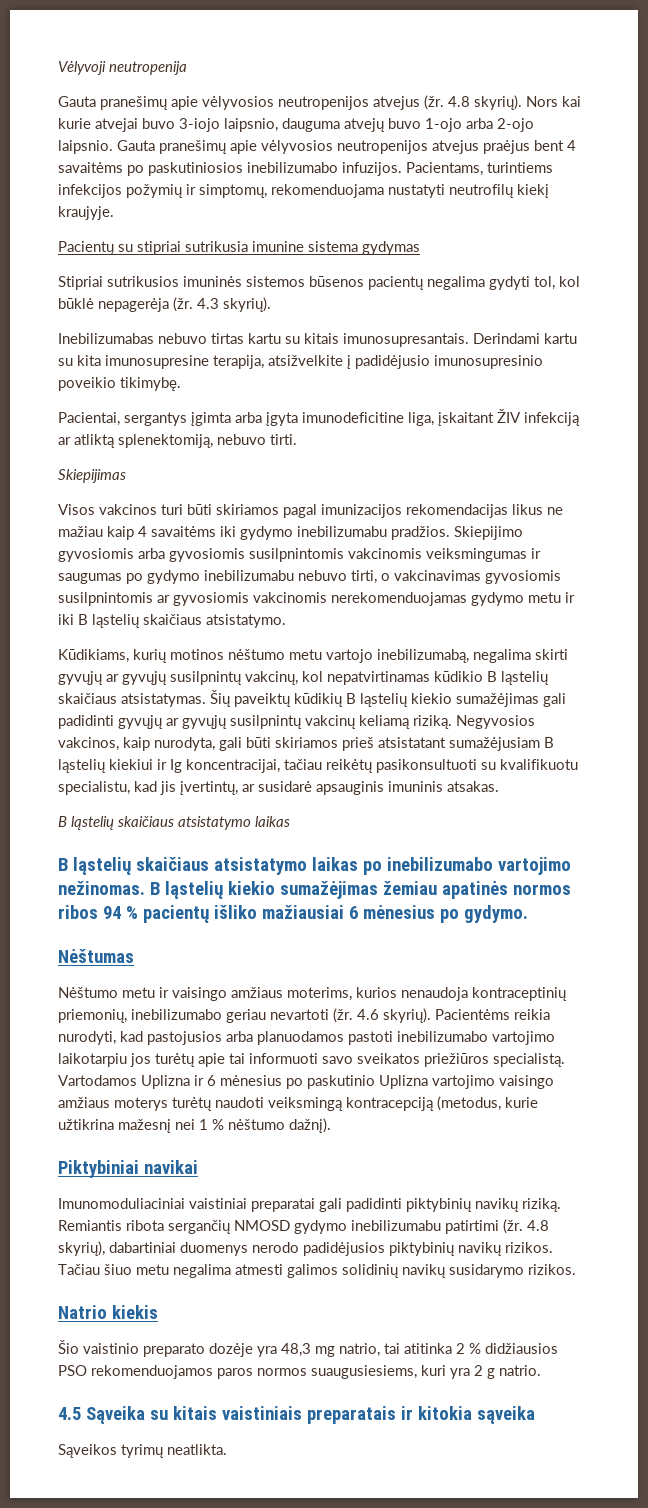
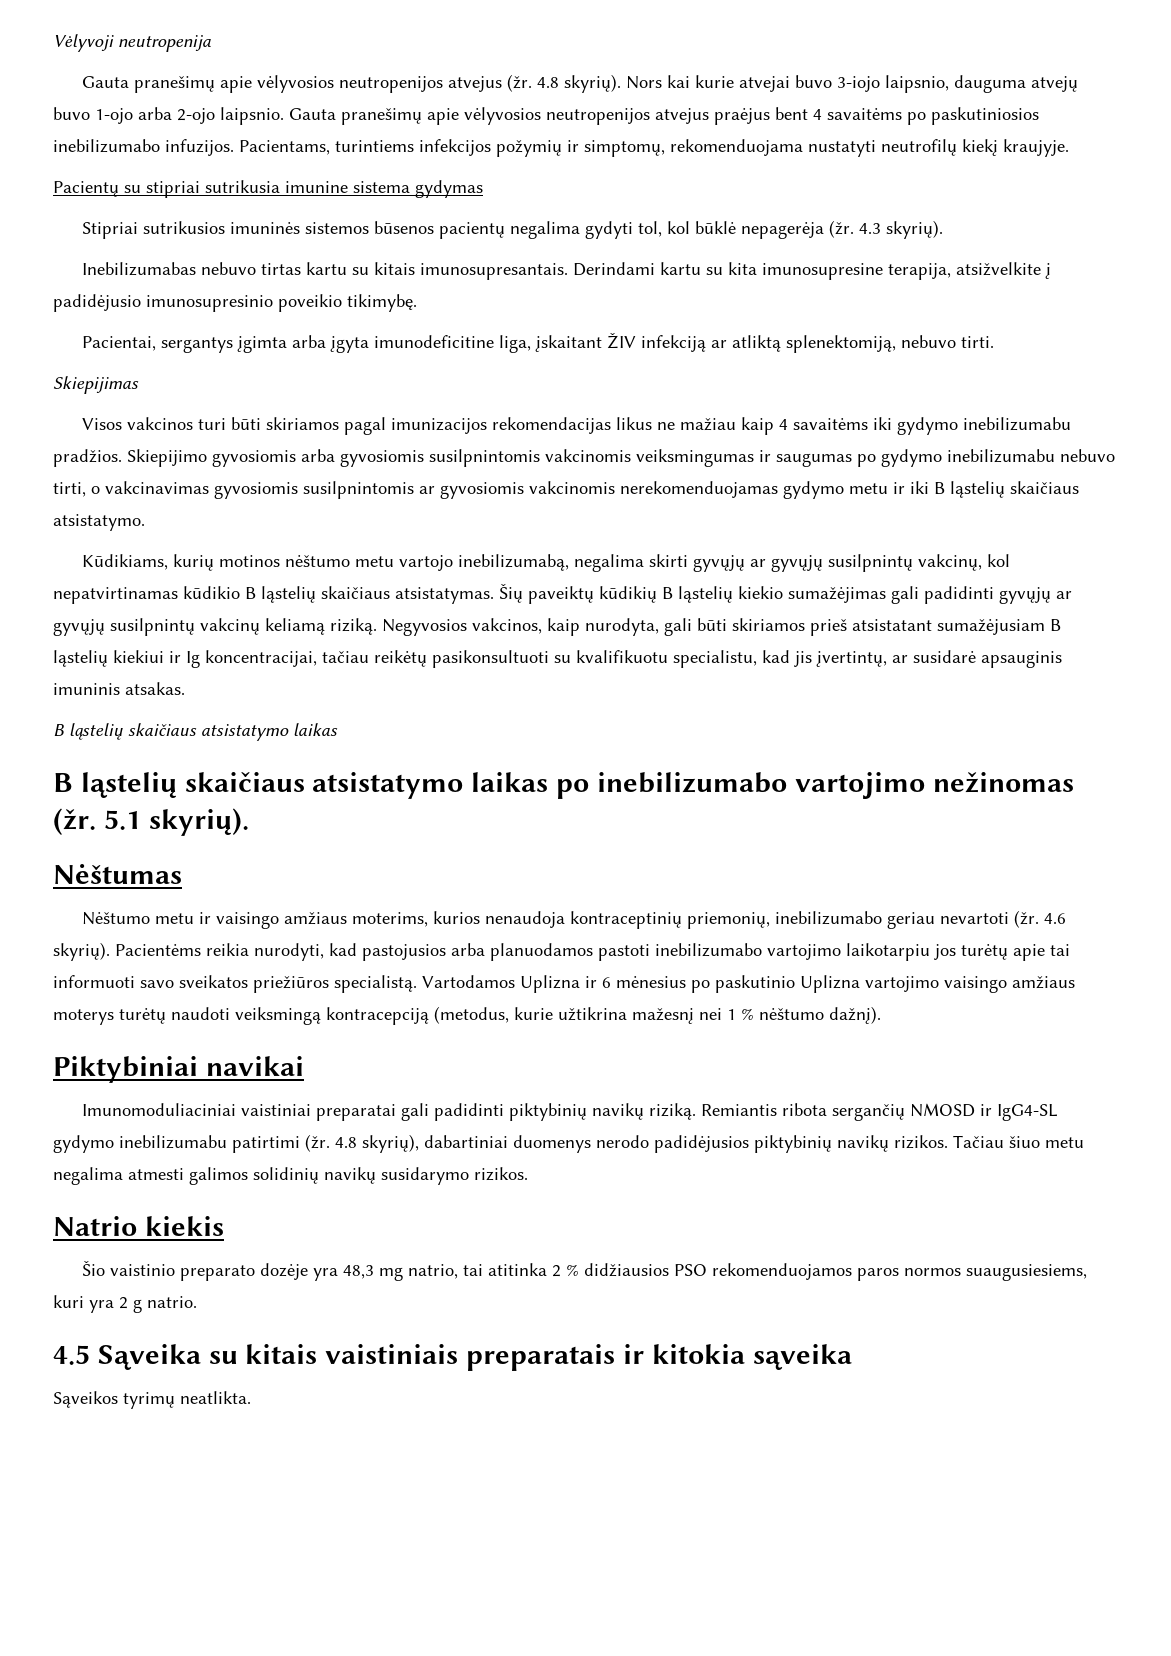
- B ląstelių skaičiaus atsistatymo laikas po inebilizumabo vartojimo nežinomas. B ląstelių kiekio sumažėjimas žemiau apatinės normos ribos 94 % pacientų išliko mažiausiai 6 mėnesius po gydymo.
+ B ląstelių skaičiaus atsistatymo laikas po inebilizumabo vartojimo nežinomas (žr. 5.1 skyrių).
- Remiantis ribota sergančių NMOSD gydymo inebilizumabu patirtimi (žr.
+ Remiantis ribota sergančių NMOSD ir IgG4-SL gydymo inebilizumabu patirtimi (žr.

